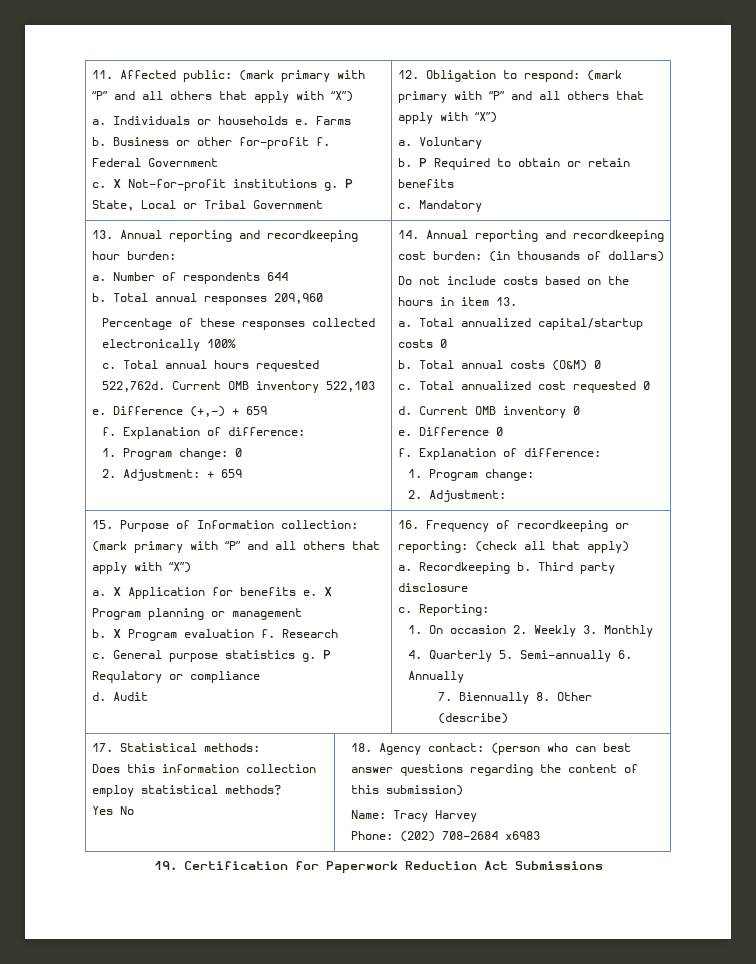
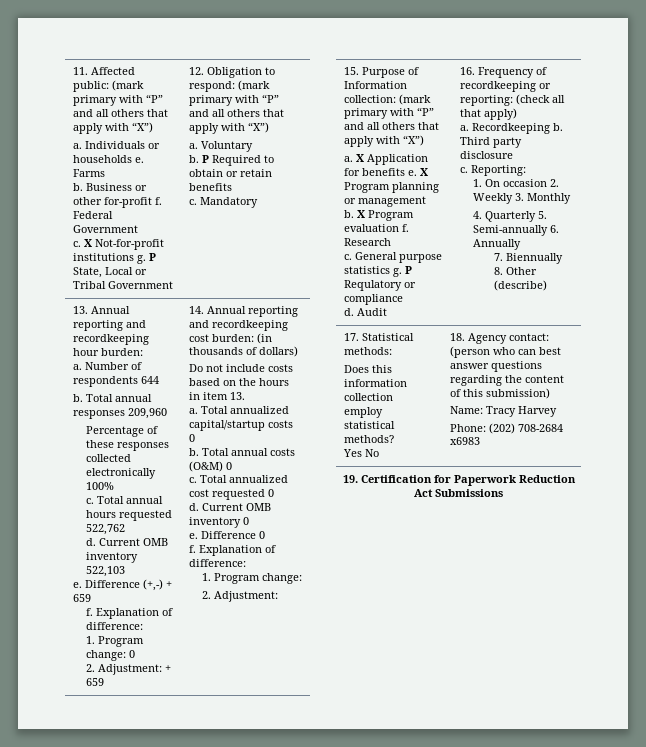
- Total annual hours requested 522,762d.
+ Total annual hours requested 522,762
+ d.

